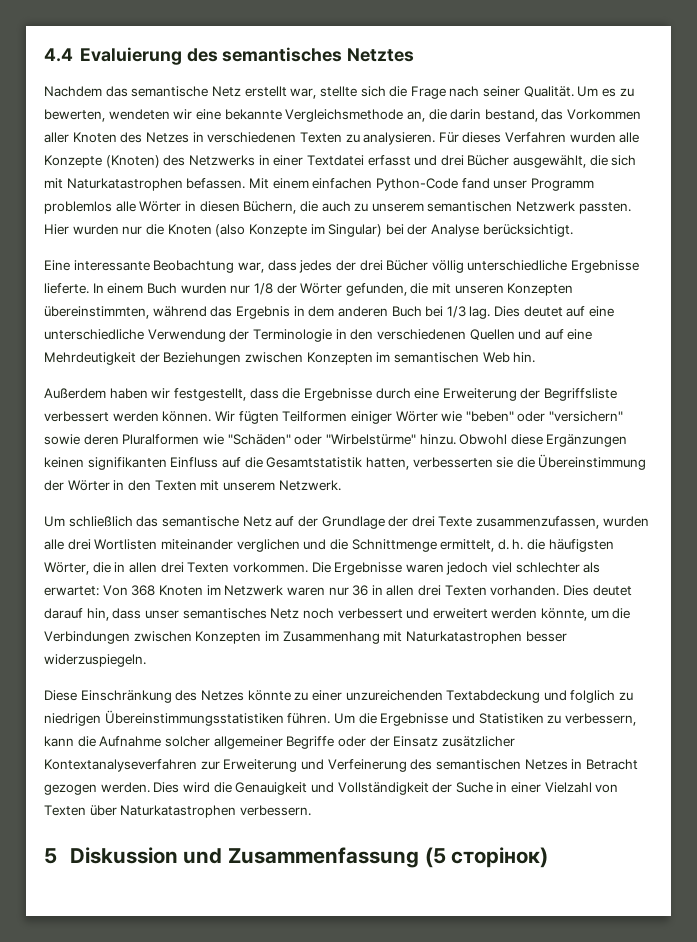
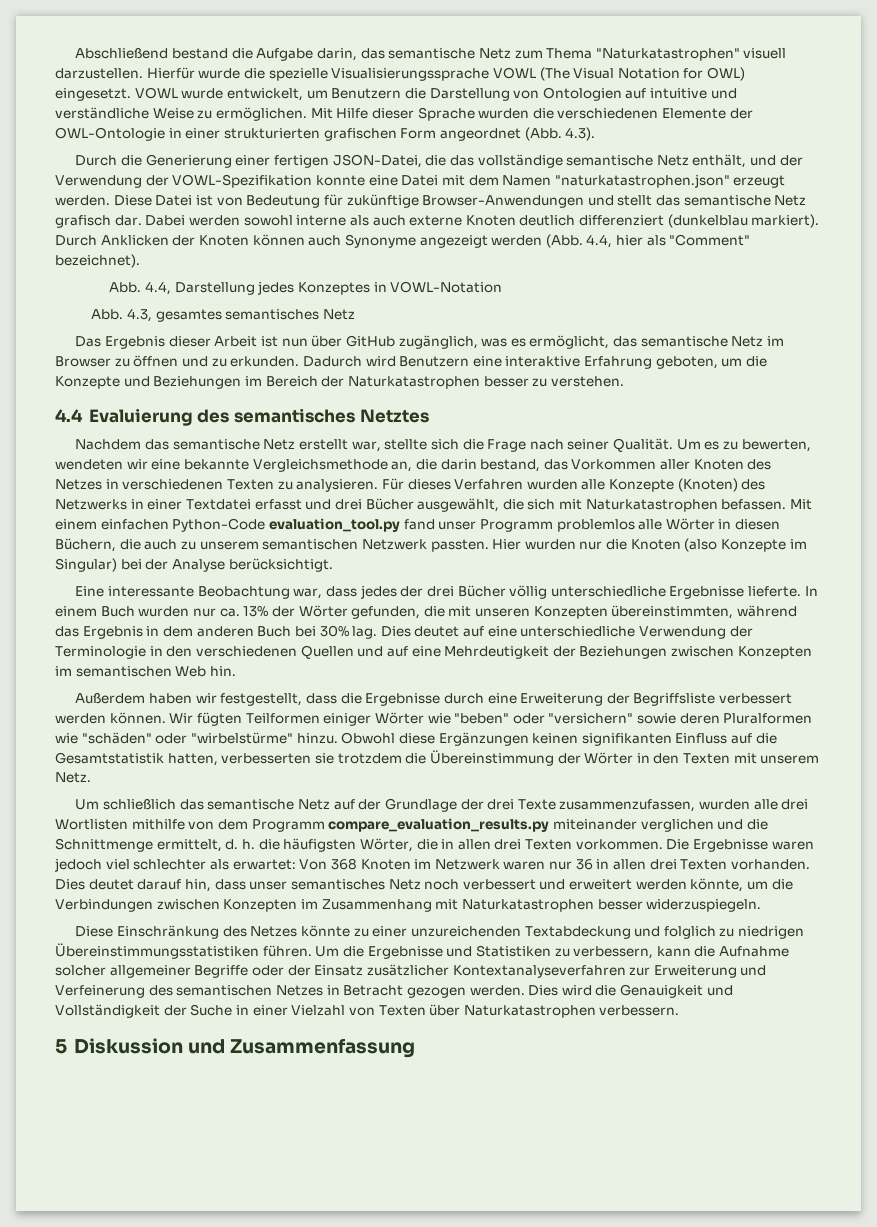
+ Abschließend bestand die Aufgabe darin, das semantische Netz zum Thema "Naturkatastrophen" visuell darzustellen. Hierfür wurde die spezielle Visualisierungssprache VOWL (The Visual Notation for OWL) eingesetzt. VOWL wurde entwickelt, um Benutzern die Darstellung von Ontologien auf intuitive und verständliche Weise zu ermöglichen. Mit Hilfe dieser Sprache wurden die verschiedenen Elemente der OWL-Ontologie in einer strukturierten grafischen Form angeordnet (Abb. 4.3).
+ Durch die Generierung einer fertigen JSON-Datei, die das vollständige semantische Netz enthält, und der Verwendung der VOWL-Spezifikation konnte eine Datei mit dem Namen "naturkatastrophen.json" erzeugt werden. Diese Datei ist von Bedeutung für zukünftige Browser-Anwendungen und stellt das semantische Netz grafisch dar. Dabei werden sowohl interne als auch externe Knoten deutlich differenziert (dunkelblau markiert). Durch Anklicken der Knoten können auch Synonyme angezeigt werden (Abb. 4.4, hier als "Comment" bezeichnet).
+ Abb. 4.4, Darstellung jedes Konzeptes in VOWL-Notation
+ Abb. 4.3, gesamtes semantisches Netz
+ Das Ergebnis dieser Arbeit ist nun über GitHub zugänglich, was es ermöglicht, das semantische Netz im Browser zu öffnen und zu erkunden. Dadurch wird Benutzern eine interaktive Erfahrung geboten, um die Konzepte und Beziehungen im Bereich der Naturkatastrophen besser zu verstehen.
- Mit einem einfachen Python-Code fand unser Programm problemlos alle Wörter in diesen Büchern, die auch zu unserem semantischen Netzwerk passten.
+ Mit einem einfachen Python-Code evaluation_tool.py fand unser Programm problemlos alle Wörter in diesen Büchern, die auch zu unserem semantischen Netzwerk passten.
- In einem Buch wurden nur 1/8 der Wörter gefunden, die mit unseren Konzepten übereinstimmten, während das Ergebnis in dem anderen Buch bei 1/3 lag.
+ In einem Buch wurden nur ca. 13% der Wörter gefunden, die mit unseren Konzepten übereinstimmten, während das Ergebnis in dem anderen Buch bei 30% lag.
- Wir fügten Teilformen einiger Wörter wie "beben" oder "versichern" sowie deren Pluralformen wie "Schäden" oder "Wirbelstürme" hinzu.
+ Wir fügten Teilformen einiger Wörter wie "beben" oder "versichern" sowie deren Pluralformen wie "schäden" oder "wirbelstürme" hinzu.
- Obwohl diese Ergänzungen keinen signifikanten Einfluss auf die Gesamtstatistik hatten, verbesserten sie die Übereinstimmung der Wörter in den Texten mit unserem Netzwerk.
+ Obwohl diese Ergänzungen keinen signifikanten Einfluss auf die Gesamtstatistik hatten, verbesserten sie trotzdem die Übereinstimmung der Wörter in den Texten mit unserem Netz.
- Um schließlich das semantische Netz auf der Grundlage der drei Texte zusammenzufassen, wurden alle drei Wortlisten miteinander verglichen und die Schnittmenge ermittelt, d. h. die häufigsten Wörter, die in allen drei Texten vorkommen.
+ Um schließlich das semantische Netz auf der Grundlage der drei Texte zusammenzufassen, wurden alle drei Wortlisten mithilfe von dem Programm compare_evaluation_results.py miteinander verglichen und die Schnittmenge ermittelt, d. h. die häufigsten Wörter, die in allen drei Texten vorkommen.
- 5 Diskussion und Zusammenfassung (5 сторінок)
+ 5 Diskussion und Zusammenfassung

